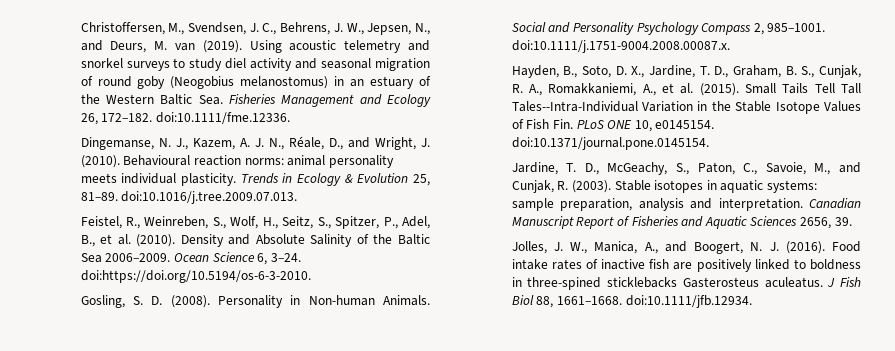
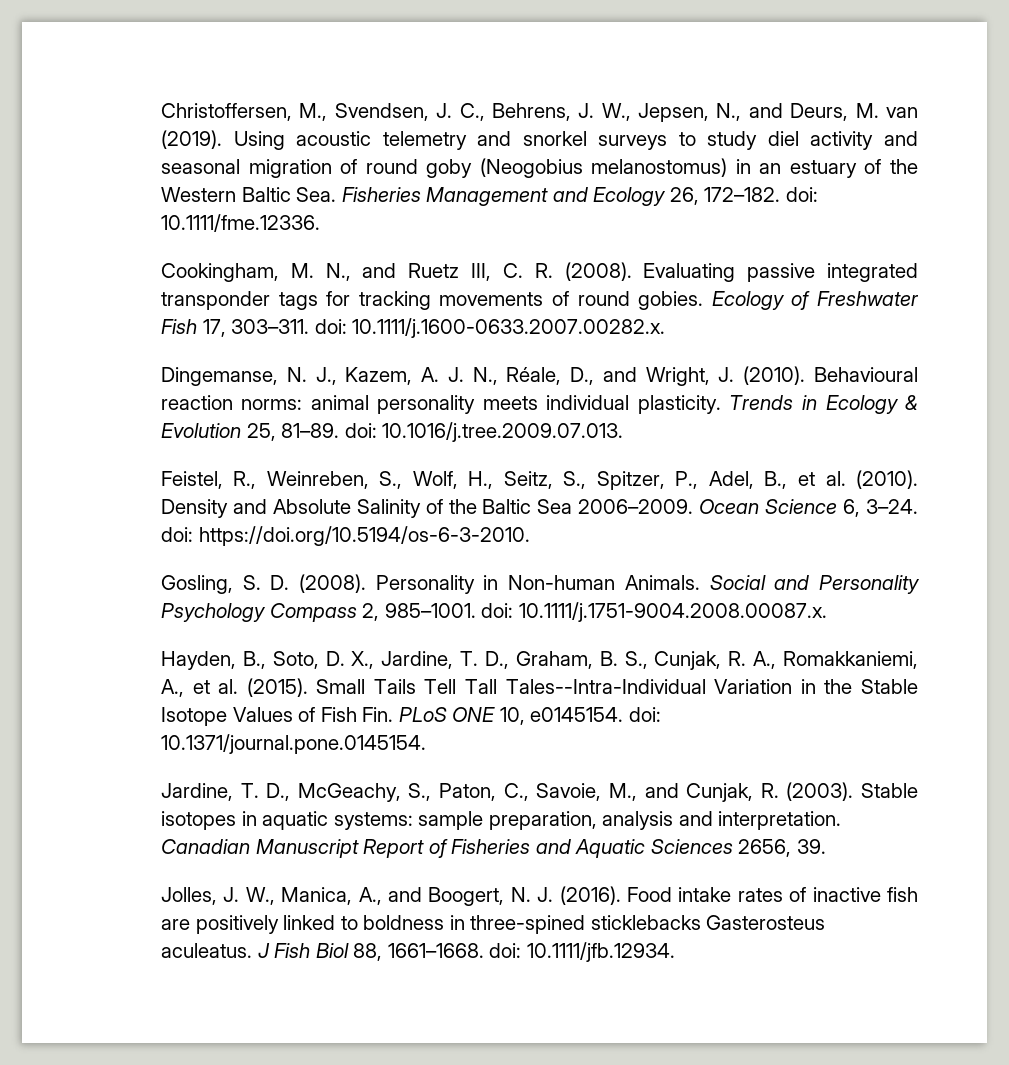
- Using acoustic telemetry and snorkel surveys to study diel activity and seasonal migration of round goby (Neogobius melanostomus) in an estuary of the Western Baltic Sea. Fisheries Management and Ecology 26, 172–182. doi:10.1111/fme.12336.
+ Using acoustic telemetry and snorkel surveys to study diel activity and seasonal migration of round goby (Neogobius melanostomus) in an estuary of the Western Baltic Sea. Fisheries Management and Ecology 26, 172–182. doi: 10.1111/fme.12336.
+ Cookingham, M. N., and Ruetz III, C. R. (2008). Evaluating passive integrated transponder tags for tracking movements of round gobies. Ecology of Freshwater Fish 17, 303–311. doi: 10.1111/j.1600-0633.2007.00282.x.
- Trends in Ecology & Evolution 25, 81–89. doi:10.1016/j.tree.2009.07.013.
+ Trends in Ecology & Evolution 25, 81–89. doi: 10.1016/j.tree.2009.07.013.
- Ocean Science 6, 3–24. doi:https://doi.org/10.5194/os-6-3-2010.
+ Ocean Science 6, 3–24. doi: https://doi.org/10.5194/os-6-3-2010.
- Social and Personality Psychology Compass 2, 985–1001. doi:10.1111/j.1751-9004.2008.00087.x.
+ Social and Personality Psychology Compass 2, 985–1001. doi: 10.1111/j.1751-9004.2008.00087.x.
- Small Tails Tell Tall Tales--Intra-Individual Variation in the Stable Isotope Values of Fish Fin. PLoS ONE 10, e0145154. doi:10.1371/journal.pone.0145154.
+ Small Tails Tell Tall Tales--Intra-Individual Variation in the Stable Isotope Values of Fish Fin. PLoS ONE 10, e0145154. doi: 10.1371/journal.pone.0145154.
- J Fish Biol 88, 1661–1668. doi:10.1111/jfb.12934.
+ J Fish Biol 88, 1661–1668. doi: 10.1111/jfb.12934.

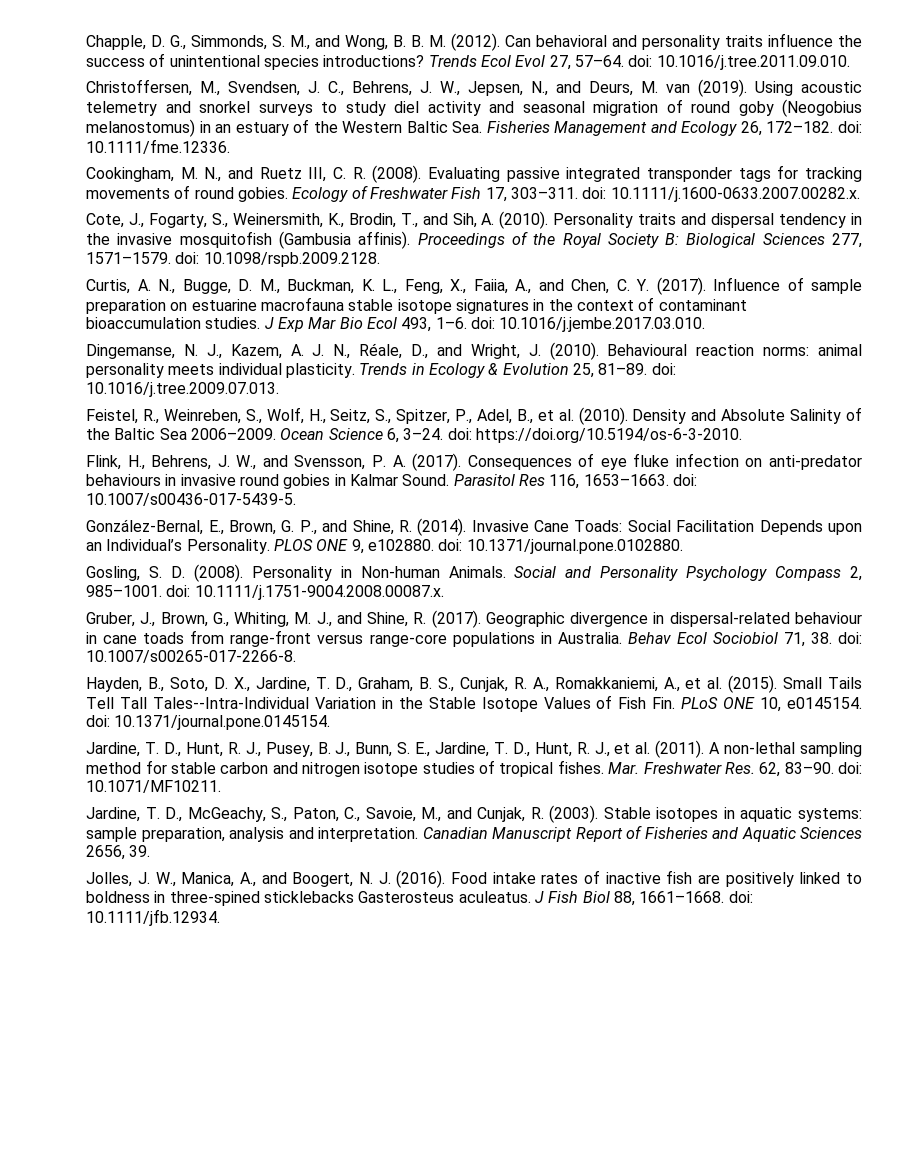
+ Chapple, D. G., Simmonds, S. M., and Wong, B. B. M. (2012). Can behavioral and personality traits influence the success of unintentional species introductions? Trends Ecol Evol 27, 57–64. doi: 10.1016/j.tree.2011.09.010.
+ Cote, J., Fogarty, S., Weinersmith, K., Brodin, T., and Sih, A. (2010). Personality traits and dispersal tendency in the invasive mosquitofish (Gambusia affinis). Proceedings of the Royal Society B: Biological Sciences 277, 1571–1579. doi: 10.1098/rspb.2009.2128.
+ Curtis, A. N., Bugge, D. M., Buckman, K. L., Feng, X., Faiia, A., and Chen, C. Y. (2017). Influence of sample preparation on estuarine macrofauna stable isotope signatures in the context of contaminant bioaccumulation studies. J Exp Mar Bio Ecol 493, 1–6. doi: 10.1016/j.jembe.2017.03.010.
+ Flink, H., Behrens, J. W., and Svensson, P. A. (2017). Consequences of eye fluke infection on anti-predator behaviours in invasive round gobies in Kalmar Sound. Parasitol Res 116, 1653–1663. doi: 10.1007/s00436-017-5439-5.
+ González-Bernal, E., Brown, G. P., and Shine, R. (2014). Invasive Cane Toads: Social Facilitation Depends upon an Individual’s Personality. PLOS ONE 9, e102880. doi: 10.1371/journal.pone.0102880.
+ Gruber, J., Brown, G., Whiting, M. J., and Shine, R. (2017). Geographic divergence in dispersal-related behaviour in cane toads from range-front versus range-core populations in Australia. Behav Ecol Sociobiol 71, 38. doi: 10.1007/s00265-017-2266-8.
+ Jardine, T. D., Hunt, R. J., Pusey, B. J., Bunn, S. E., Jardine, T. D., Hunt, R. J., et al. (2011). A non-lethal sampling method for stable carbon and nitrogen isotope studies of tropical fishes. Mar. Freshwater Res. 62, 83–90. doi: 10.1071/MF10211.

